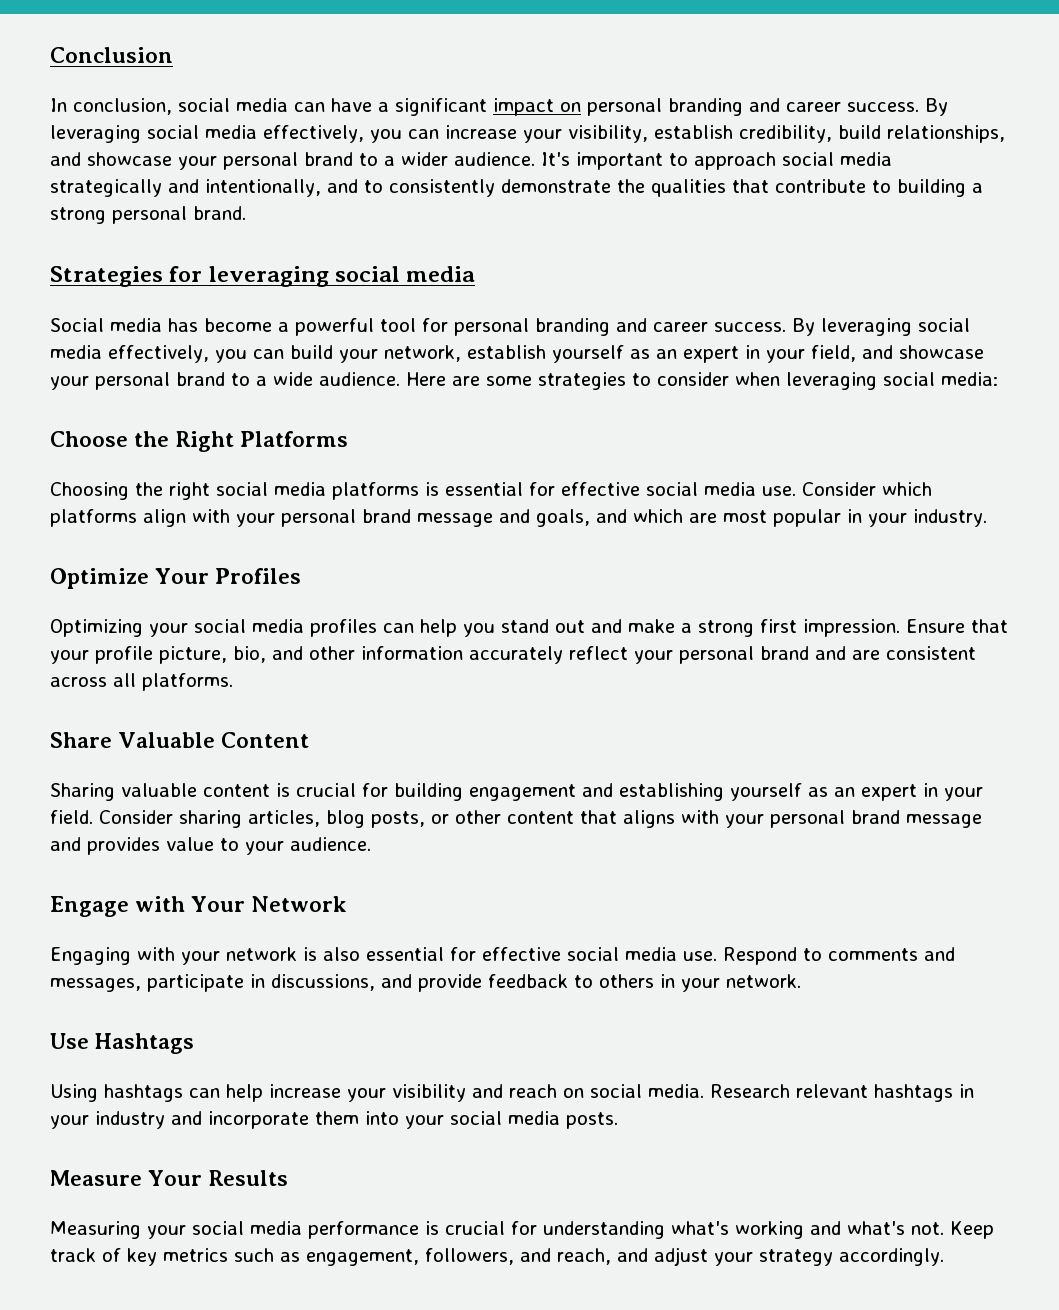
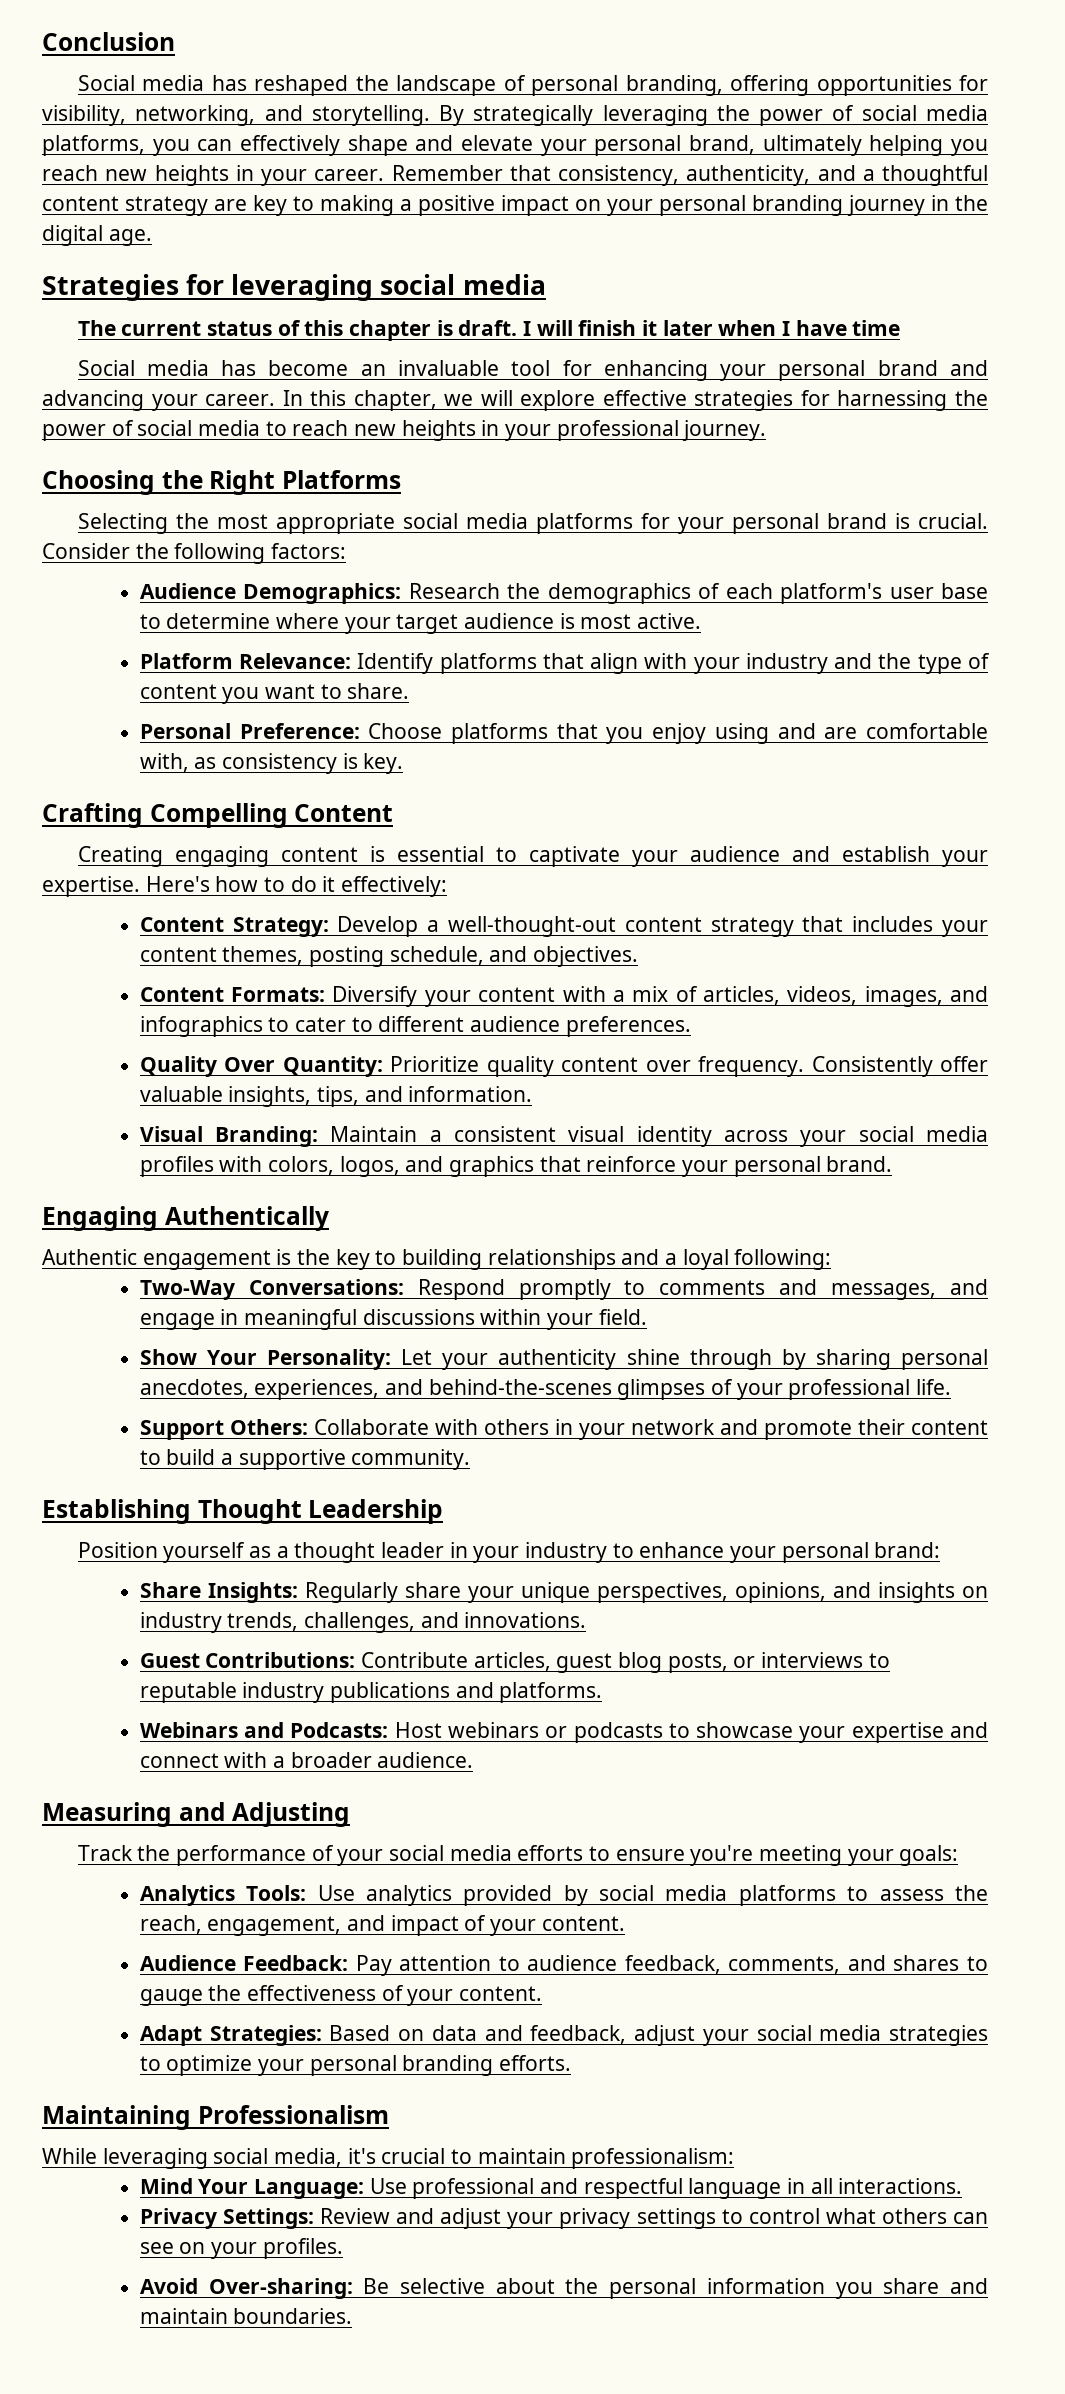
- In conclusion, social media can have a significant impact on personal branding and career success. By leveraging social media effectively, you can increase your visibility, establish credibility, build relationships, and showcase your personal brand to a wider audience. It's important to approach social media strategically and intentionally, and to consistently demonstrate the qualities that contribute to building a strong personal brand.
+ Social media has reshaped the landscape of personal branding, offering opportunities for visibility, networking, and storytelling. By strategically leveraging the power of social media platforms, you can effectively shape and elevate your personal brand, ultimately helping you reach new heights in your career. Remember that consistency, authenticity, and a thoughtful content strategy are key to making a positive impact on your personal branding journey in the digital age.
- Social media has become a powerful tool for personal branding and career success. By leveraging social media effectively, you can build your network, establish yourself as an expert in your field, and showcase your personal brand to a wide audience. Here are some strategies to consider when leveraging social media:
- Choose the Right Platforms
- Choosing the right social media platforms is essential for effective social media use. Consider which platforms align with your personal brand message and goals, and which are most popular in your industry.
- Optimize Your Profiles
- Optimizing your social media profiles can help you stand out and make a strong first impression. Ensure that your profile picture, bio, and other information accurately reflect your personal brand and are consistent across all platforms.
- Share Valuable Content
- Sharing valuable content is crucial for building engagement and establishing yourself as an expert in your field. Consider sharing articles, blog posts, or other content that aligns with your personal brand message and provides value to your audience.
- Engage with Your Network
- Engaging with your network is also essential for effective social media use. Respond to comments and messages, participate in discussions, and provide feedback to others in your network.
- Use Hashtags
- Using hashtags can help increase your visibility and reach on social media. Research relevant hashtags in your industry and incorporate them into your social media posts.
- Measure Your Results
- Measuring your social media performance is crucial for understanding what's working and what's not. Keep track of key metrics such as engagement, followers, and reach, and adjust your strategy accordingly.
+ The current status of this chapter is draft. I will finish it later when I have time
+ Social media has become an invaluable tool for enhancing your personal brand and advancing your career. In this chapter, we will explore effective strategies for harnessing the power of social media to reach new heights in your professional journey.
+ Choosing the Right Platforms
+ Selecting the most appropriate social media platforms for your personal brand is crucial. Consider the following factors:
+ Audience Demographics: Research the demographics of each platform's user base to determine where your target audience is most active.
+ Platform Relevance: Identify platforms that align with your industry and the type of content you want to share.
+ Personal Preference: Choose platforms that you enjoy using and are comfortable with, as consistency is key.
+ Crafting Compelling Content
+ Creating engaging content is essential to captivate your audience and establish your expertise. Here's how to do it effectively:
+ Content Strategy: Develop a well-thought-out content strategy that includes your content themes, posting schedule, and objectives.
+ Content Formats: Diversify your content with a mix of articles, videos, images, and infographics to cater to different audience preferences.
+ Quality Over Quantity: Prioritize quality content over frequency. Consistently offer valuable insights, tips, and information.
+ Visual Branding: Maintain a consistent visual identity across your social media profiles with colors, logos, and graphics that reinforce your personal brand.
+ Engaging Authentically
+ Authentic engagement is the key to building relationships and a loyal following:
+ Two-Way Conversations: Respond promptly to comments and messages, and engage in meaningful discussions within your field.
+ Show Your Personality: Let your authenticity shine through by sharing personal anecdotes, experiences, and behind-the-scenes glimpses of your professional life.
+ Support Others: Collaborate with others in your network and promote their content to build a supportive community.
+ Establishing Thought Leadership
+ Position yourself as a thought leader in your industry to enhance your personal brand:
+ Share Insights: Regularly share your unique perspectives, opinions, and insights on industry trends, challenges, and innovations.
+ Guest Contributions: Contribute articles, guest blog posts, or interviews to reputable industry publications and platforms.
+ Webinars and Podcasts: Host webinars or podcasts to showcase your expertise and connect with a broader audience.
+ Measuring and Adjusting
+ Track the performance of your social media efforts to ensure you're meeting your goals:
+ Analytics Tools: Use analytics provided by social media platforms to assess the reach, engagement, and impact of your content.
+ Audience Feedback: Pay attention to audience feedback, comments, and shares to gauge the effectiveness of your content.
+ Adapt Strategies: Based on data and feedback, adjust your social media strategies to optimize your personal branding efforts.
+ Maintaining Professionalism
+ While leveraging social media, it's crucial to maintain professionalism:
+ Mind Your Language: Use professional and respectful language in all interactions.
+ Privacy Settings: Review and adjust your privacy settings to control what others can see on your profiles.
+ Avoid Over-sharing: Be selective about the personal information you share and maintain boundaries.

